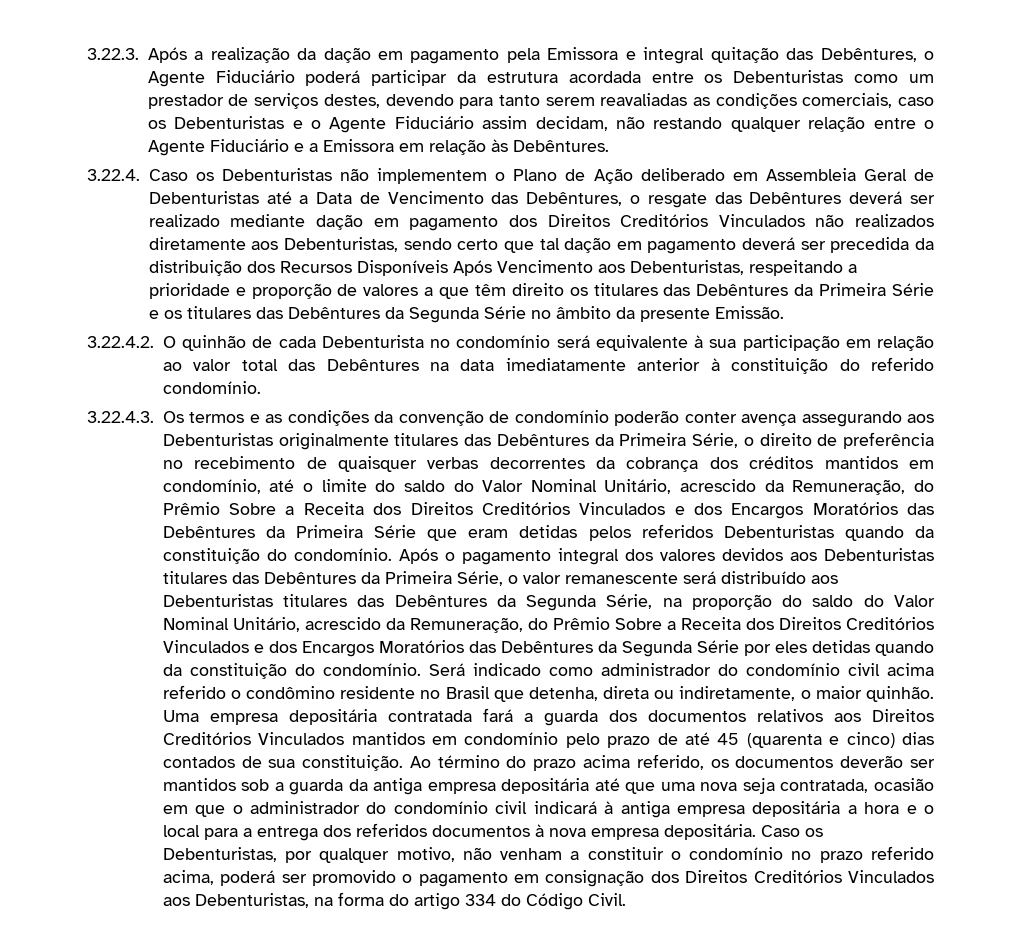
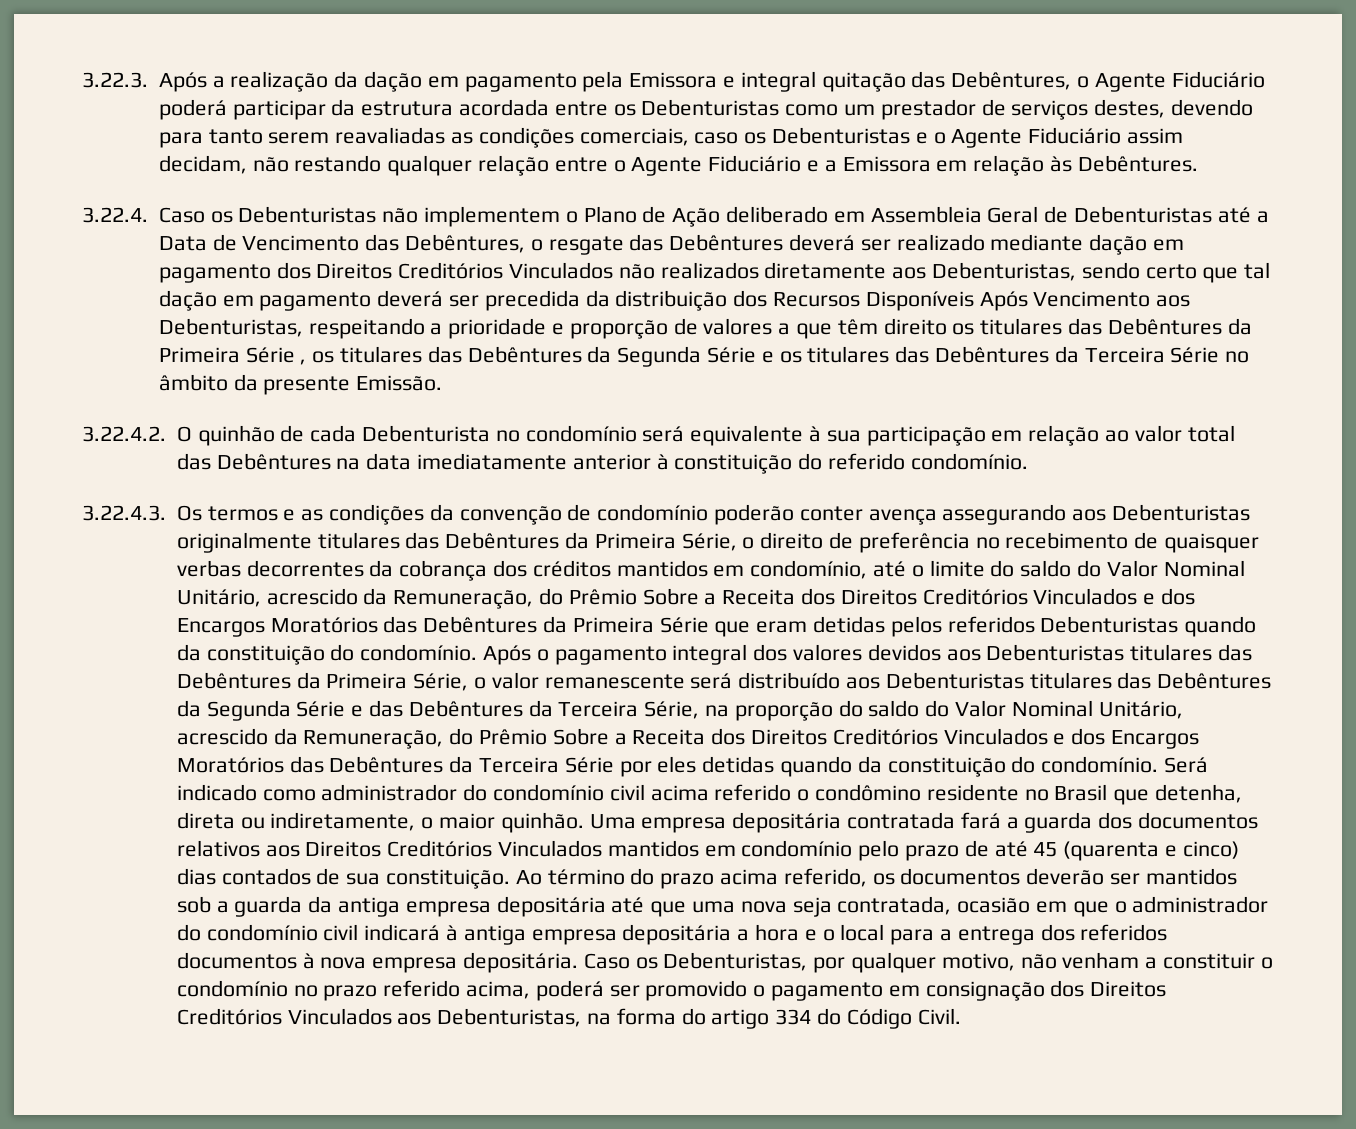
- 3.22.4. Caso os Debenturistas não implementem o Plano de Ação deliberado em Assembleia Geral de Debenturistas até a Data de Vencimento das Debêntures, o resgate das Debêntures deverá ser realizado mediante dação em pagamento dos Direitos Creditórios Vinculados não realizados diretamente aos Debenturistas, sendo certo que tal dação em pagamento deverá ser precedida da distribuição dos Recursos Disponíveis Após Vencimento aos Debenturistas, respeitando a prioridade e proporção de valores a que têm direito os titulares das Debêntures da Primeira Série e os titulares das Debêntures da Segunda Série no âmbito da presente Emissão.
+ 3.22.4. Caso os Debenturistas não implementem o Plano de Ação deliberado em Assembleia Geral de Debenturistas até a Data de Vencimento das Debêntures, o resgate das Debêntures deverá ser realizado mediante dação em pagamento dos Direitos Creditórios Vinculados não realizados diretamente aos Debenturistas, sendo certo que tal dação em pagamento deverá ser precedida da distribuição dos Recursos Disponíveis Após Vencimento aos Debenturistas, respeitando a prioridade e proporção de valores a que têm direito os titulares das Debêntures da Primeira Série , os titulares das Debêntures da Segunda Série e os titulares das Debêntures da Terceira Série no âmbito da presente Emissão.
- Após o pagamento integral dos valores devidos aos Debenturistas titulares das Debêntures da Primeira Série, o valor remanescente será distribuído aos Debenturistas titulares das Debêntures da Segunda Série, na proporção do saldo do Valor Nominal Unitário, acrescido da Remuneração, do Prêmio Sobre a Receita dos Direitos Creditórios Vinculados e dos Encargos Moratórios das Debêntures da Segunda Série por eles detidas quando da constituição do condomínio.
+ Após o pagamento integral dos valores devidos aos Debenturistas titulares das Debêntures da Primeira Série, o valor remanescente será distribuído aos Debenturistas titulares das Debêntures da Segunda Série e das Debêntures da Terceira Série, na proporção do saldo do Valor Nominal Unitário, acrescido da Remuneração, do Prêmio Sobre a Receita dos Direitos Creditórios Vinculados e dos Encargos Moratórios das Debêntures da Terceira Série por eles detidas quando da constituição do condomínio.

